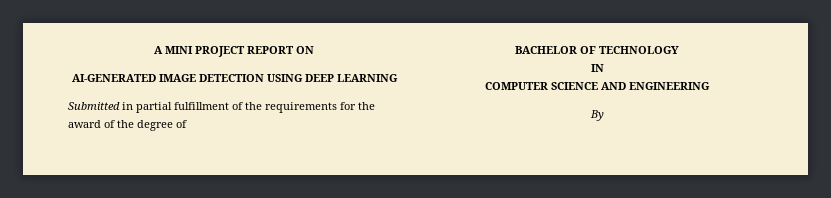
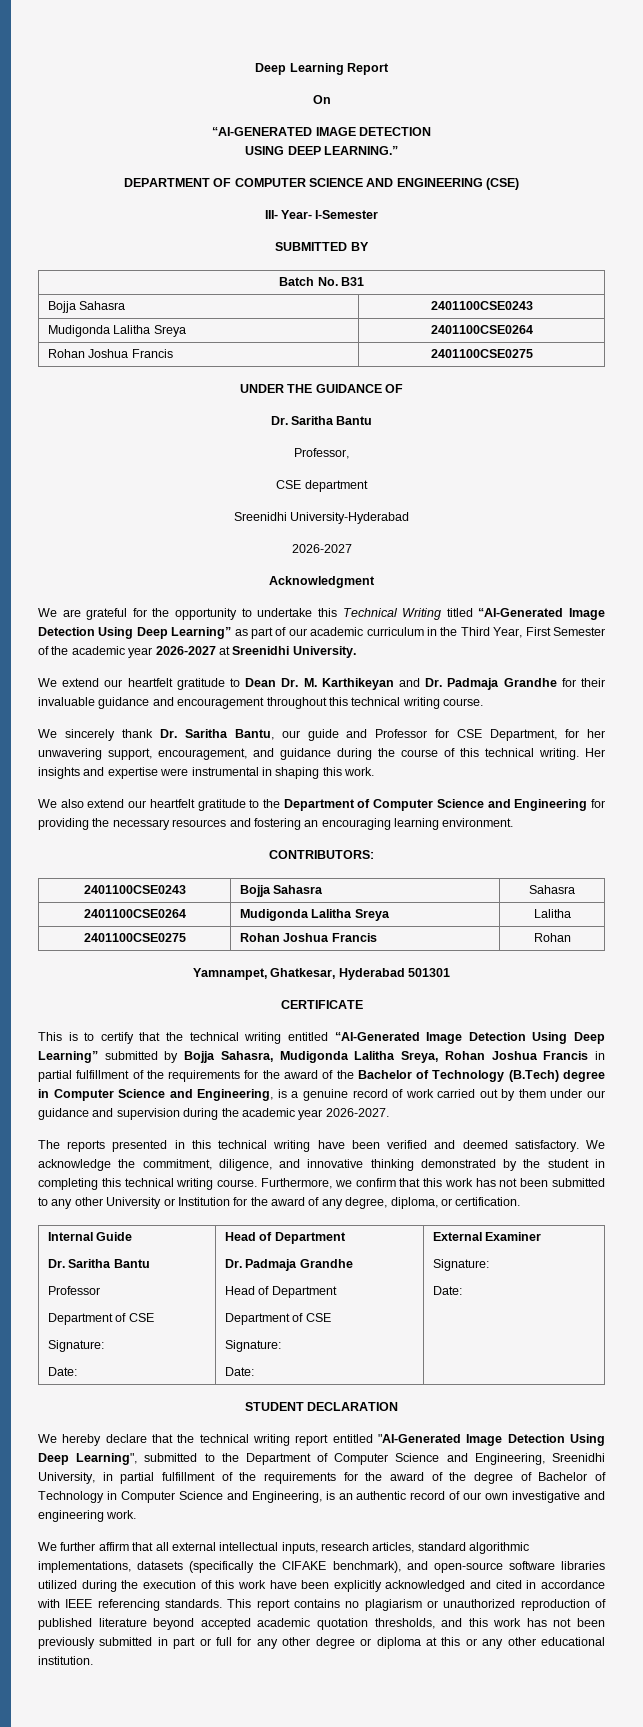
- A MINI PROJECT REPORT ON
- AI-GENERATED IMAGE DETECTION USING DEEP LEARNING
- Submitted in partial fulfillment of the requirements for the award of the degree of
- BACHELOR OF TECHNOLOGY
- IN
- COMPUTER SCIENCE AND ENGINEERING
- By
+ Deep Learning Report
+ On
+ “AI-GENERATED IMAGE DETECTION
+ USING DEEP LEARNING.”
+ DEPARTMENT OF COMPUTER SCIENCE AND ENGINEERING (CSE)
+ III- Year- I-Semester
+ SUBMITTED BY
+ Batch No. B31
+ Bojja Sahasra | 2401100CSE0243
+ Mudigonda Lalitha Sreya | 2401100CSE0264
+ Rohan Joshua Francis | 2401100CSE0275
+ UNDER THE GUIDANCE OF
+ Dr. Saritha Bantu
+ Professor,
+ CSE department
+ Sreenidhi University-Hyderabad
+ 2026-2027
+ Acknowledgment
+ We are grateful for the opportunity to undertake this Technical Writing titled “AI-Generated Image Detection Using Deep Learning” as part of our academic curriculum in the Third Year, First Semester of the academic year 2026-2027 at Sreenidhi University.
+ We extend our heartfelt gratitude to Dean Dr. M. Karthikeyan and Dr. Padmaja Grandhe for their invaluable guidance and encouragement throughout this technical writing course.
+ We sincerely thank Dr. Saritha Bantu, our guide and Professor for CSE Department, for her unwavering support, encouragement, and guidance during the course of this technical writing. Her insights and expertise were instrumental in shaping this work.
+ We also extend our heartfelt gratitude to the Department of Computer Science and Engineering for providing the necessary resources and fostering an encouraging learning environment.
+ CONTRIBUTORS:
+ 2401100CSE0243 | Bojja Sahasra | Sahasra
+ 2401100CSE0264 | Mudigonda Lalitha Sreya | Lalitha
+ 2401100CSE0275 | Rohan Joshua Francis | Rohan
+ Yamnampet, Ghatkesar, Hyderabad 501301
+ CERTIFICATE
+ This is to certify that the technical writing entitled “AI-Generated Image Detection Using Deep Learning” submitted by Bojja Sahasra, Mudigonda Lalitha Sreya, Rohan Joshua Francis in partial fulfillment of the requirements for the award of the Bachelor of Technology (B.Tech) degree in Computer Science and Engineering, is a genuine record of work carried out by them under our guidance and supervision during the academic year 2026-2027.
+ The reports presented in this technical writing have been verified and deemed satisfactory. We acknowledge the commitment, diligence, and innovative thinking demonstrated by the student in completing this technical writing course. Furthermore, we confirm that this work has not been submitted to any other University or Institution for the award of any degree, diploma, or certification.
+ Internal Guide
+ Dr. Saritha Bantu
+ Professor
+ Department of CSE
+ Signature:
+ Date: | Head of Department
+ Dr. Padmaja Grandhe
+ Head of Department
+ Department of CSE
+ Signature:
+ Date: | External Examiner
+ Signature:
+ Date:
+ STUDENT DECLARATION
+ We hereby declare that the technical writing report entitled "AI-Generated Image Detection Using Deep Learning", submitted to the Department of Computer Science and Engineering, Sreenidhi University, in partial fulfillment of the requirements for the award of the degree of Bachelor of Technology in Computer Science and Engineering, is an authentic record of our own investigative and engineering work.
+ We further affirm that all external intellectual inputs, research articles, standard algorithmic implementations, datasets (specifically the CIFAKE benchmark), and open-source software libraries utilized during the execution of this work have been explicitly acknowledged and cited in accordance with IEEE referencing standards. This report contains no plagiarism or unauthorized reproduction of published literature beyond accepted academic quotation thresholds, and this work has not been previously submitted in part or full for any other degree or diploma at this or any other educational institution.

